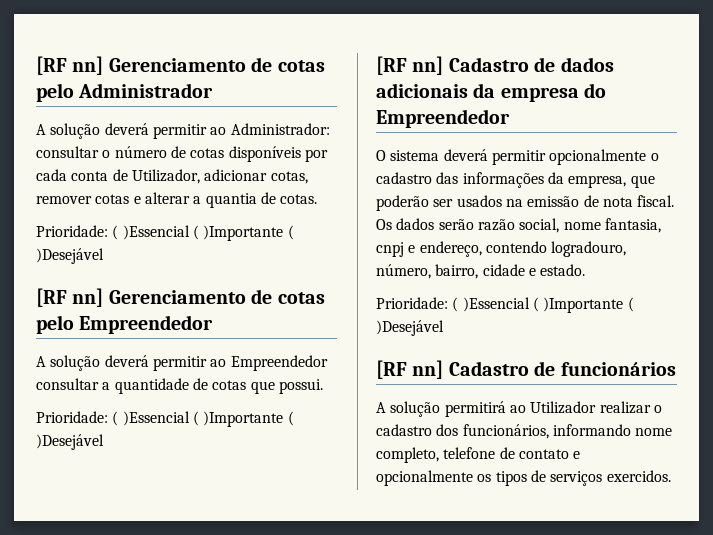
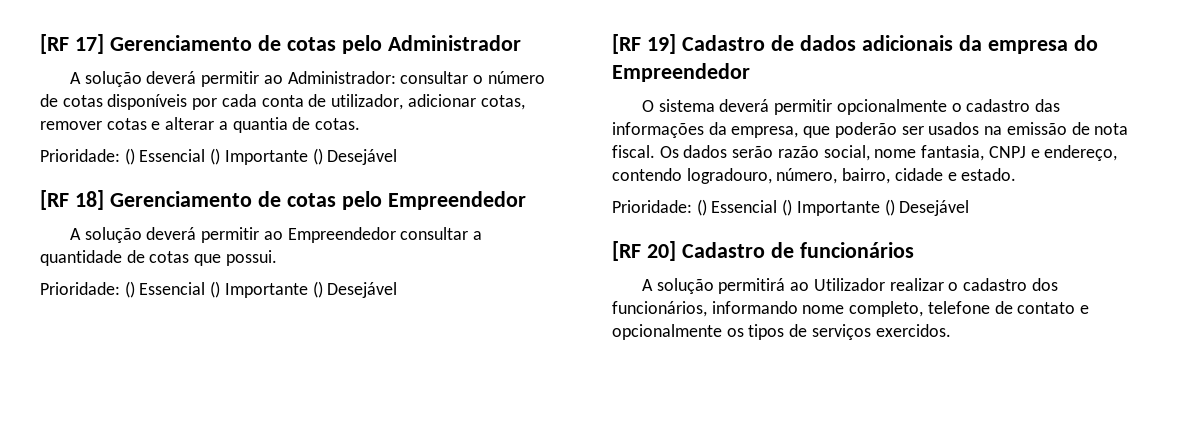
- [RF nn] Gerenciamento de cotas pelo Administrador
+ [RF 17] Gerenciamento de cotas pelo Administrador
- A solução deverá permitir ao Administrador: consultar o número de cotas disponíveis por cada conta de Utilizador, adicionar cotas, remover cotas e alterar a quantia de cotas.
- Prioridade: ( )Essencial ( )Importante ( )Desejável
- [RF nn] Gerenciamento de cotas pelo Empreendedor
+ A solução deverá permitir ao Administrador: consultar o número de cotas disponíveis por cada conta de utilizador, adicionar cotas, remover cotas e alterar a quantia de cotas.
+ Prioridade: () Essencial () Importante () Desejável
+ [RF 18] Gerenciamento de cotas pelo Empreendedor
  A solução deverá permitir ao Empreendedor consultar a quantidade de cotas que possui.
- Prioridade: ( )Essencial ( )Importante ( )Desejável
- [RF nn] Cadastro de dados adicionais da empresa do Empreendedor
+ Prioridade: () Essencial () Importante () Desejável
+ [RF 19] Cadastro de dados adicionais da empresa do Empreendedor
- Os dados serão razão social, nome fantasia, cnpj e endereço, contendo logradouro, número, bairro, cidade e estado.
- Prioridade: ( )Essencial ( )Importante ( )Desejável
- [RF nn] Cadastro de funcionários
+ Os dados serão razão social, nome fantasia, CNPJ e endereço, contendo logradouro, número, bairro, cidade e estado.
+ Prioridade: () Essencial () Importante () Desejável
+ [RF 20] Cadastro de funcionários

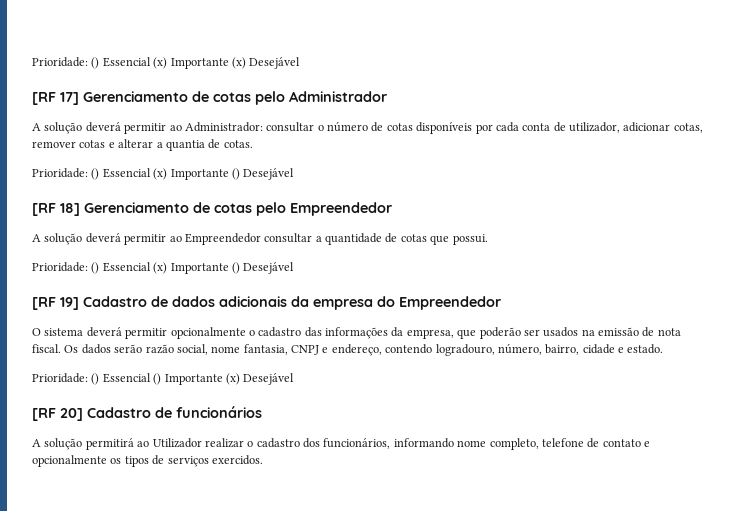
+ Prioridade: () Essencial (x) Importante (x) Desejável
  A solução deverá permitir ao Administrador: consultar o número de cotas disponíveis por cada conta de utilizador, adicionar cotas, remover cotas e alterar a quantia de cotas.
- Prioridade: () Essencial () Importante () Desejável
+ Prioridade: () Essencial (x) Importante () Desejável
  A solução deverá permitir ao Empreendedor consultar a quantidade de cotas que possui.
- Prioridade: () Essencial () Importante () Desejável
+ Prioridade: () Essencial (x) Importante () Desejável
  Os dados serão razão social, nome fantasia, CNPJ e endereço, contendo logradouro, número, bairro, cidade e estado.
- Prioridade: () Essencial () Importante () Desejável
+ Prioridade: () Essencial () Importante (x) Desejável

